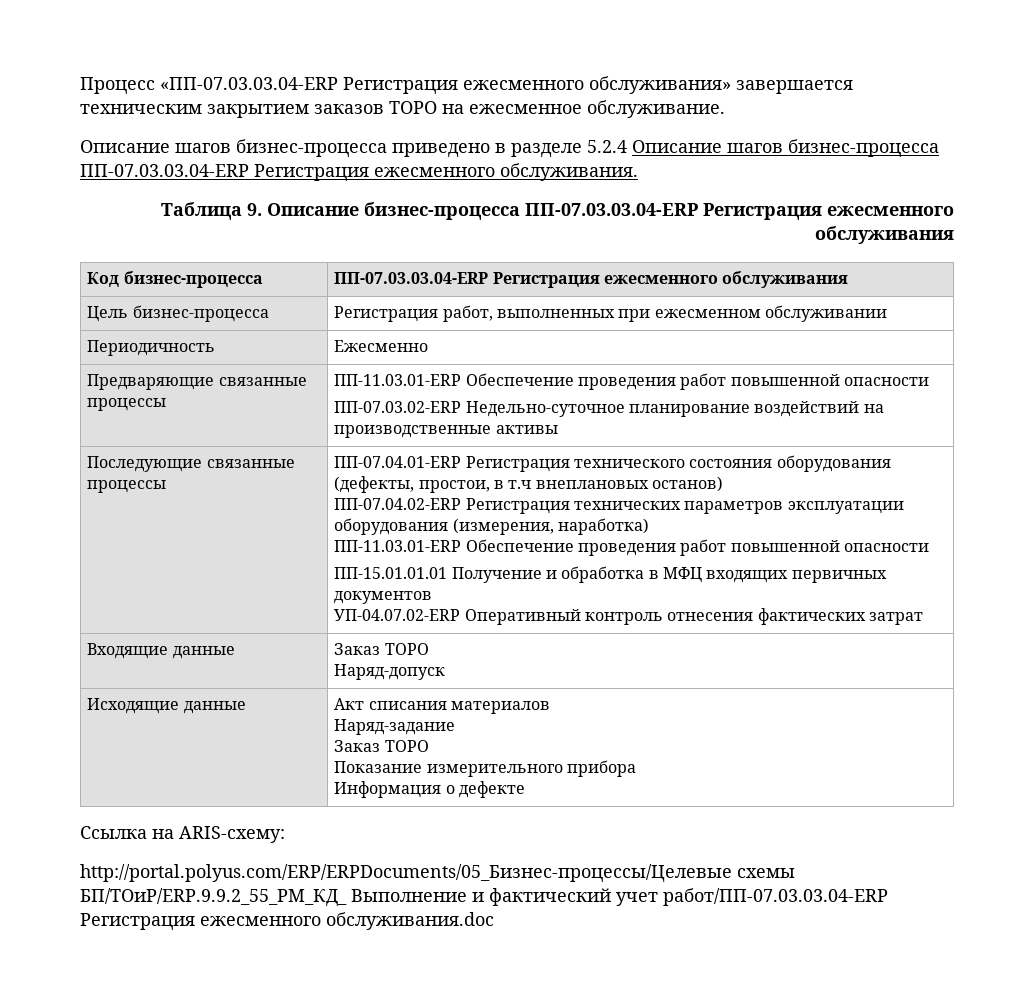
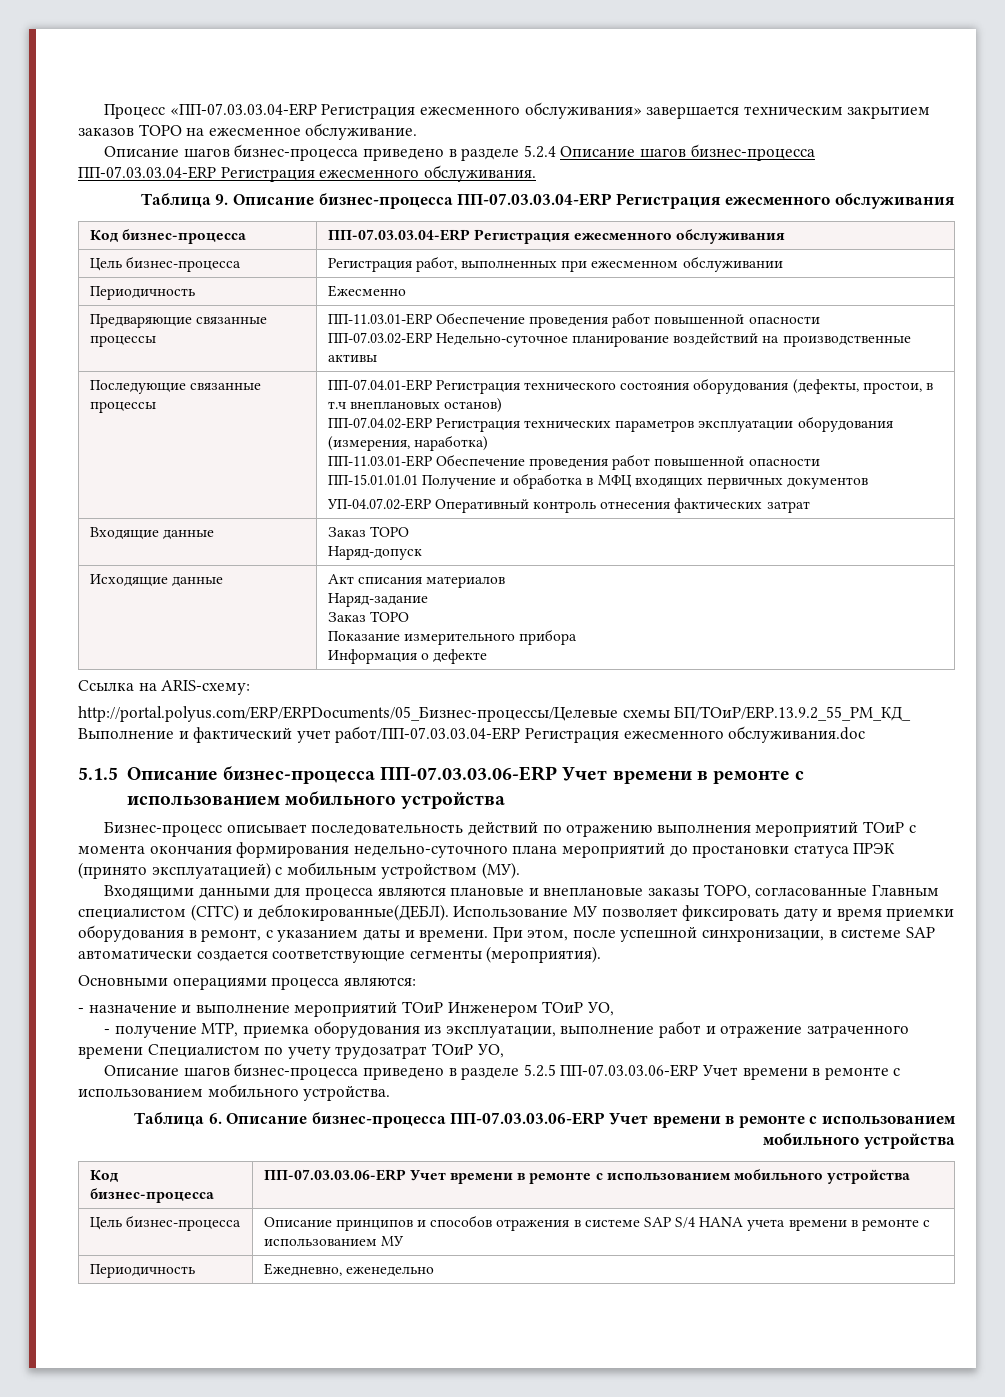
- http://portal.polyus.com/ERP/ERPDocuments/05_Бизнес-процессы/Целевые схемы БП/ТОиР/ERP.9.9.2_55_PM_КД_ Выполнение и фактический учет работ/ПП-07.03.03.04-ERP Регистрация ежесменного обслуживания.doc
+ http://portal.polyus.com/ERP/ERPDocuments/05_Бизнес-процессы/Целевые схемы БП/ТОиР/ERP.13.9.2_55_PM_КД_ Выполнение и фактический учет работ/ПП-07.03.03.04-ERP Регистрация ежесменного обслуживания.doc
+ 5.1.5 Описание бизнес-процесса ПП-07.03.03.06-ERP Учет времени в ремонте с использованием мобильного устройства
+ Бизнес-процесс описывает последовательность действий по отражению выполнения мероприятий ТОиР с момента окончания формирования недельно-суточного плана мероприятий до простановки статуса ПРЭК (принято эксплуатацией) с мобильным устройством (МУ).
+ Входящими данными для процесса являются плановые и внеплановые заказы ТОРО, согласованные Главным специалистом (СГГС) и деблокированные(ДЕБЛ). Использование МУ позволяет фиксировать дату и время приемки оборудования в ремонт, с указанием даты и времени. При этом, после успешной синхронизации, в системе SAP автоматически создается соответствующие сегменты (мероприятия).
+ Основными операциями процесса являются:
+ - назначение и выполнение мероприятий ТОиР Инженером ТОиР УО,
+ - получение МТР, приемка оборудования из эксплуатации, выполнение работ и отражение затраченного времени Специалистом по учету трудозатрат ТОиР УО,
+ Описание шагов бизнес-процесса приведено в разделе 5.2.5 ПП-07.03.03.06-ERP Учет времени в ремонте с использованием мобильного устройства.
+ Таблица 6. Описание бизнес-процесса ПП-07.03.03.06-ERP Учет времени в ремонте с использованием мобильного устройства
+ Код бизнес-процесса | ПП-07.03.03.06-ERP Учет времени в ремонте с использованием мобильного устройства
+ Цель бизнес-процесса | Описание принципов и способов отражения в системе SAP S/4 HANA учета времени в ремонте с использованием МУ
+ Периодичность | Ежедневно, еженедельно

